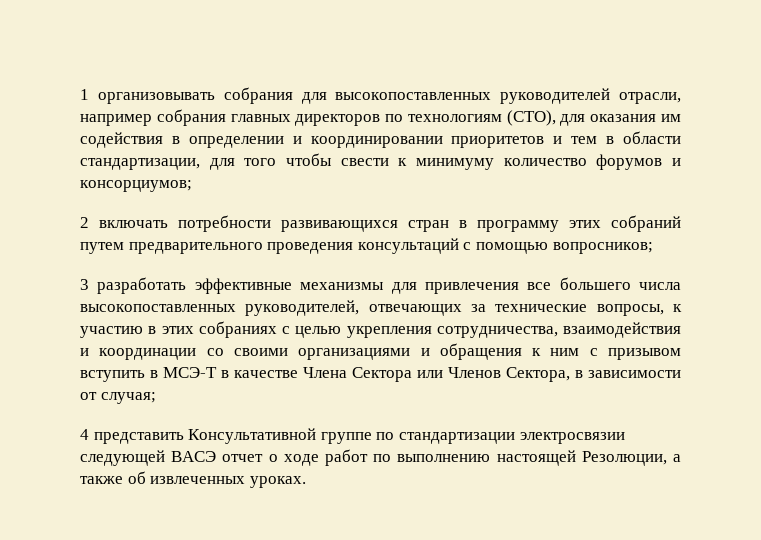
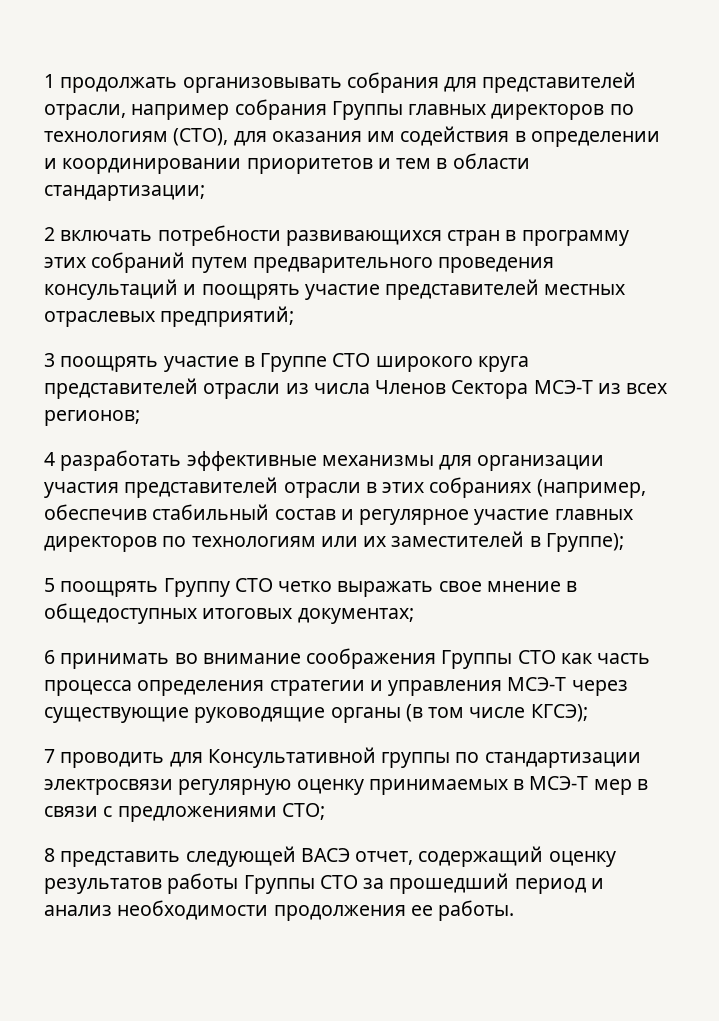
- 1 организовывать собрания для высокопоставленных руководителей отрасли, например собрания главных директоров по технологиям (СТО), для оказания им содействия в определении и координировании приоритетов и тем в области стандартизации, для того чтобы свести к минимуму количество форумов и консорциумов;
+ 1 продолжать организовывать собрания для представителей отрасли, например собрания Группы главных директоров по технологиям (СТО), для оказания им содействия в определении и координировании приоритетов и тем в области стандартизации;
- 2 включать потребности развивающихся стран в программу этих собраний путем предварительного проведения консультаций с помощью вопросников;
- 3 разработать эффективные механизмы для привлечения все большего числа высокопоставленных руководителей, отвечающих за технические вопросы, к участию в этих собраниях с целью укрепления сотрудничества, взаимодействия и координации со своими организациями и обращения к ним с призывом вступить в МСЭ-Т в качестве Члена Сектора или Членов Сектора, в зависимости от случая;
- 4 представить Консультативной группе по стандартизации электросвязии следующей ВАСЭ отчет о ходе работ по выполнению настоящей Резолюции, а также об извлеченных уроках.
+ 2 включать потребности развивающихся стран в программу этих собраний путем предварительного проведения консультаций и поощрять участие представителей местных отраслевых предприятий;
+ 3 поощрять участие в Группе СТО широкого круга представителей отрасли из числа Членов Сектора МСЭ-Т из всех регионов;
+ 4 разработать эффективные механизмы для организации участия представителей отрасли в этих собраниях (например, обеспечив стабильный состав и регулярное участие главных директоров по технологиям или их заместителей в Группе);
+ 5 поощрять Группу CTO четко выражать свое мнение в общедоступных итоговых документах;
+ 6 принимать во внимание соображения Группы СТО как часть процесса определения стратегии и управления МСЭ-Т через существующие руководящие органы (в том числе КГСЭ);
+ 7 проводить для Консультативной группы по стандартизации электросвязи регулярную оценку принимаемых в МСЭ-Т мер в связи с предложениями СТО;
+ 8 представить следующей ВАСЭ отчет, содержащий оценку результатов работы Группы СТО за прошедший период и анализ необходимости продолжения ее работы.

